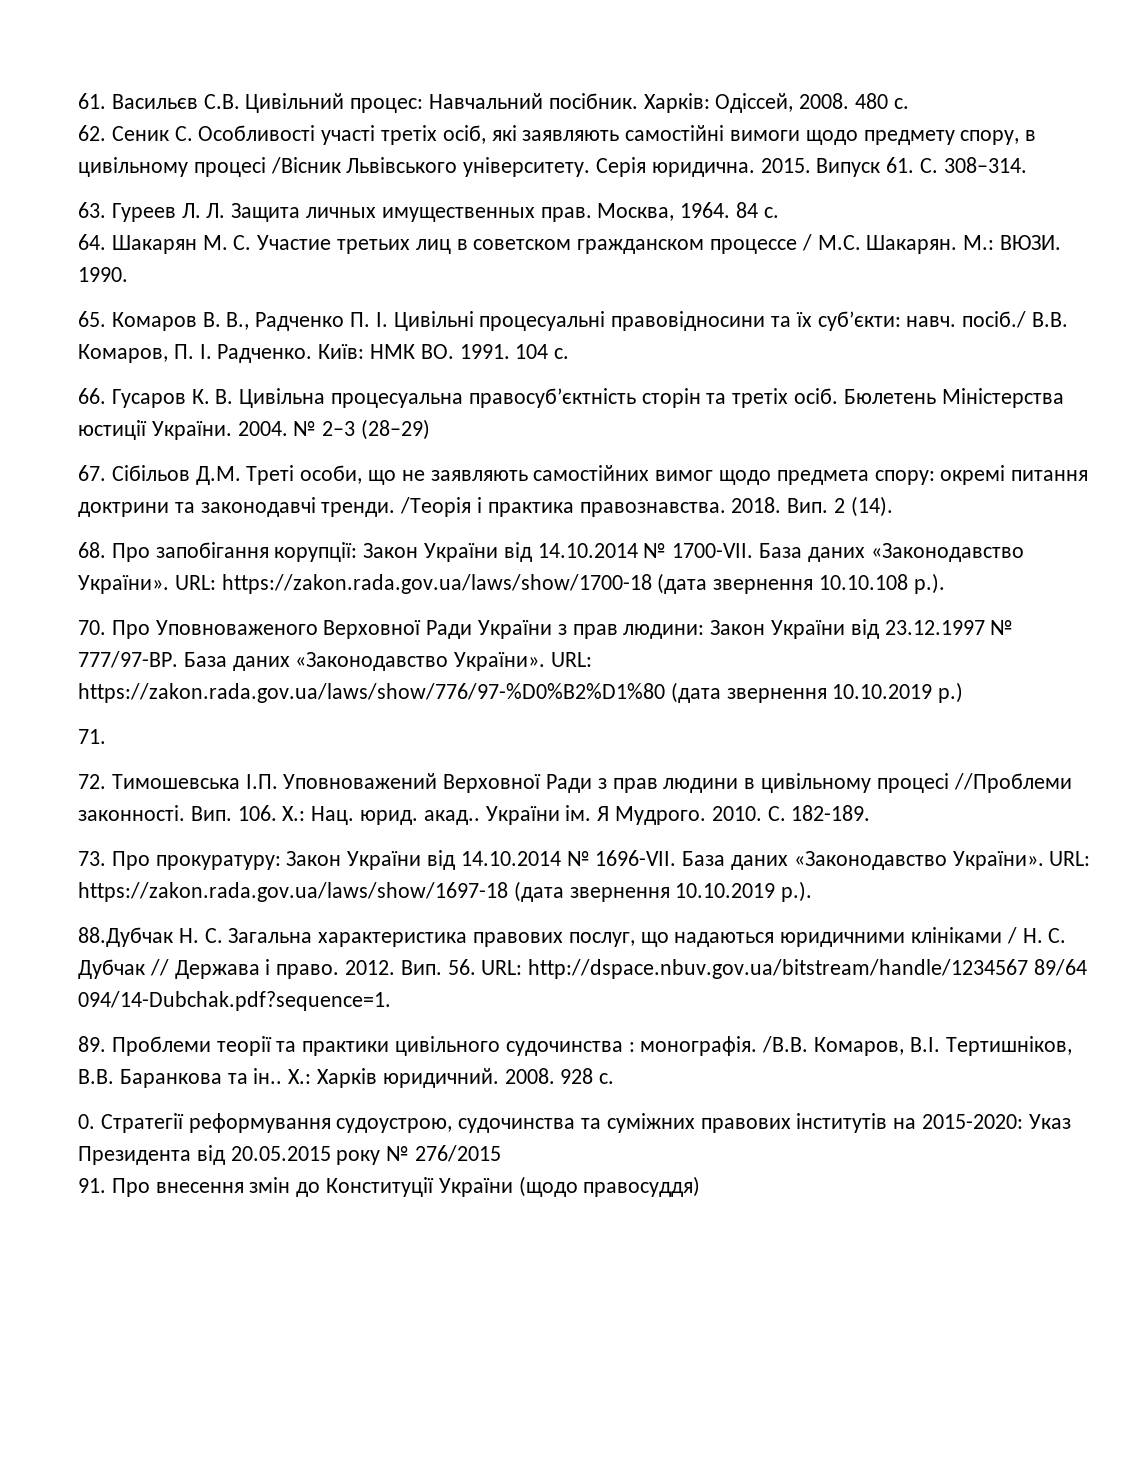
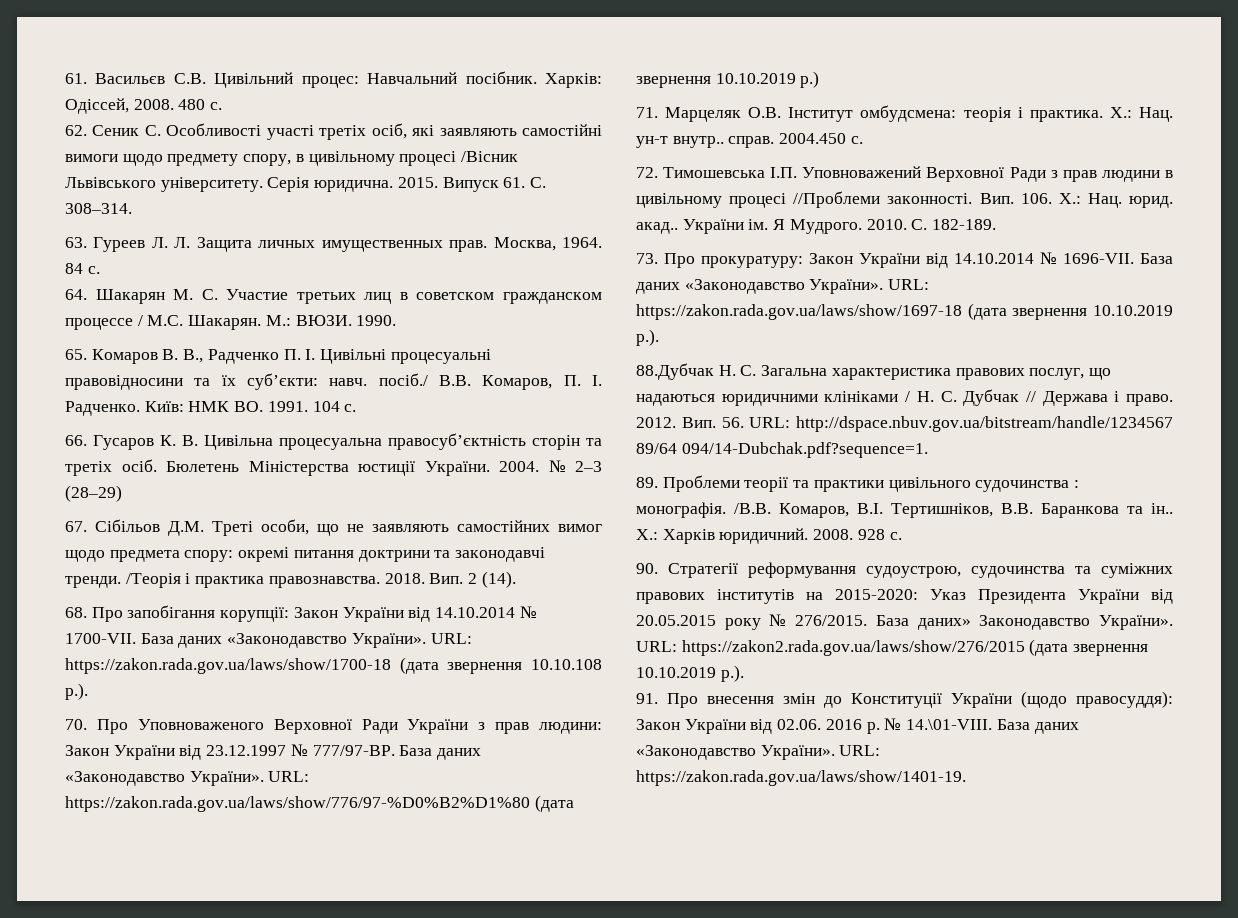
- 71.
+ 71. Марцеляк О.В. Інститут омбудсмена: теорія і практика. Х.: Нац. ун-т внутр.. справ. 2004.450 с.
- 0. Стратегії реформування судоустрою, судочинства та суміжних правових інститутів на 2015-2020: Указ Президента від 20.05.2015 року № 276/2015
+ 90. Стратегії реформування судоустрою, судочинства та суміжних правових інститутів на 2015-2020: Указ Президента України від 20.05.2015 року № 276/2015. База даних» Законодавство України». URL: https://zakon2.rada.gov.ua/laws/show/276/2015 (дата звернення 10.10.2019 р.).
- 91. Про внесення змін до Конституції України (щодо правосуддя)
+ 91. Про внесення змін до Конституції України (щодо правосуддя): Закон України від 02.06. 2016 р. № 14.\01-VIII. База даних «Законодавство України». URL: https://zakon.rada.gov.ua/laws/show/1401-19.

